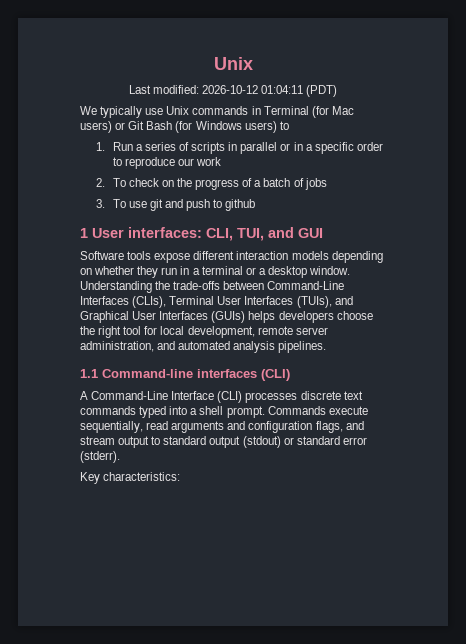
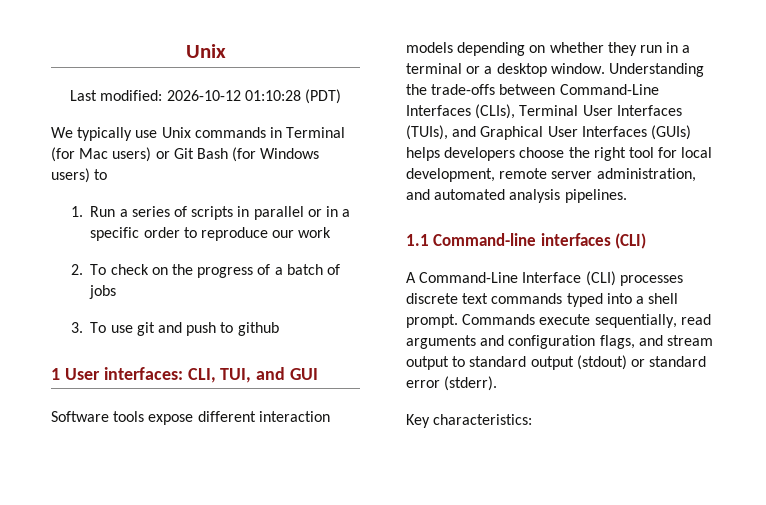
- Last modified: 2026-10-12 01:04:11 (PDT)
+ Last modified: 2026-10-12 01:10:28 (PDT)

